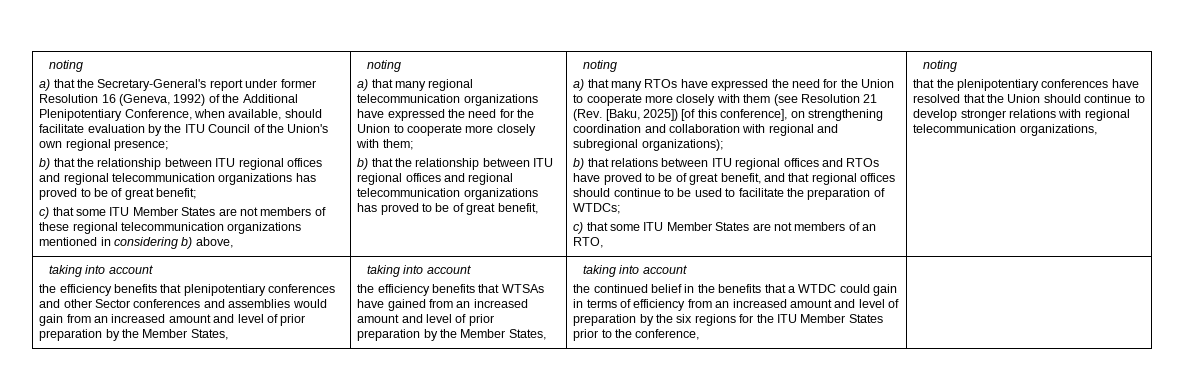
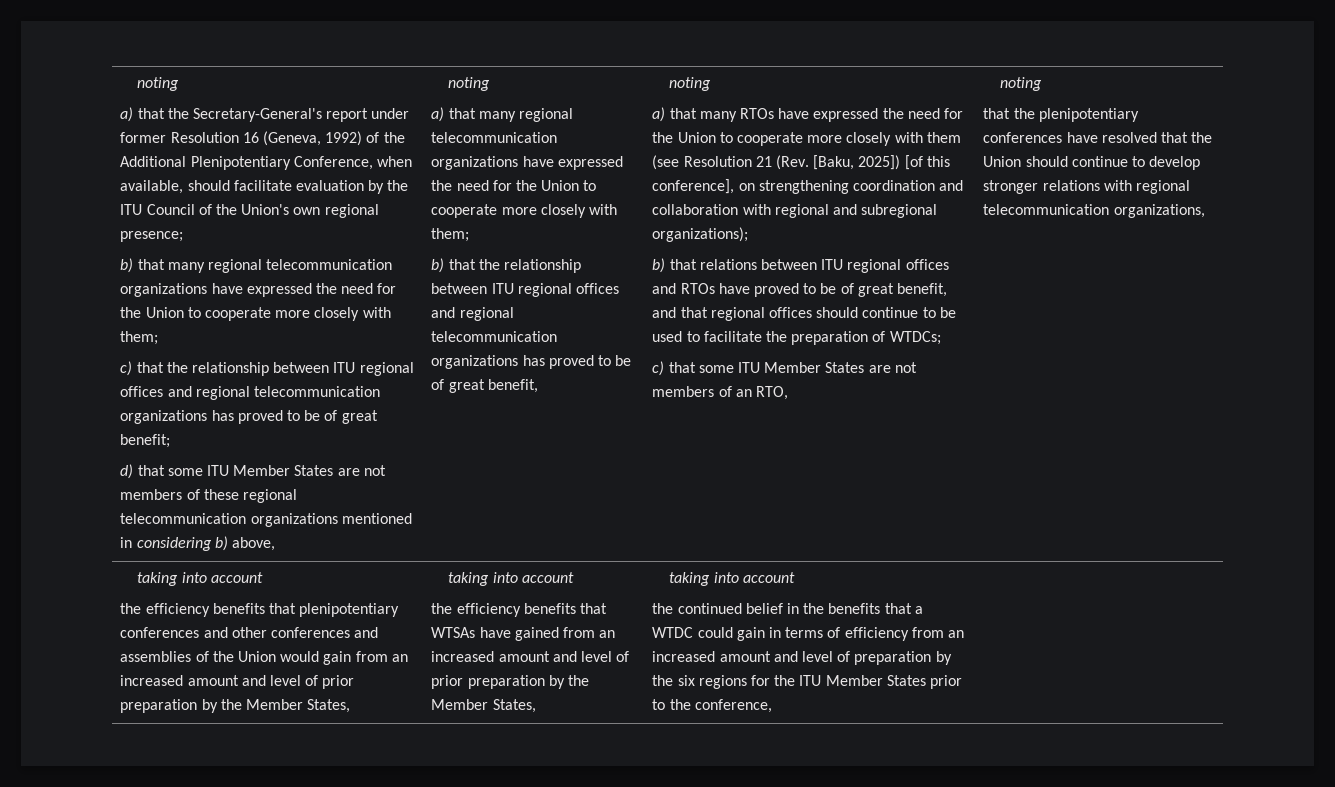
- b) that the relationship between ITU regional offices and regional telecommunication organizations has proved to be of great benefit;
+ b) that many regional telecommunication organizations have expressed the need for the Union to cooperate more closely with them;
+ c) that the relationship between ITU regional offices and regional telecommunication organizations has proved to be of great benefit;
- c) that some ITU Member States are not members of these regional telecommunication organizations mentioned in considering b) above,
+ d) that some ITU Member States are not members of these regional telecommunication organizations mentioned in considering b) above,
- the efficiency benefits that plenipotentiary conferences and other Sector conferences and assemblies would gain from an increased amount and level of prior preparation by the Member States,
+ the efficiency benefits that plenipotentiary conferences and other conferences and assemblies of the Union would gain from an increased amount and level of prior preparation by the Member States,

